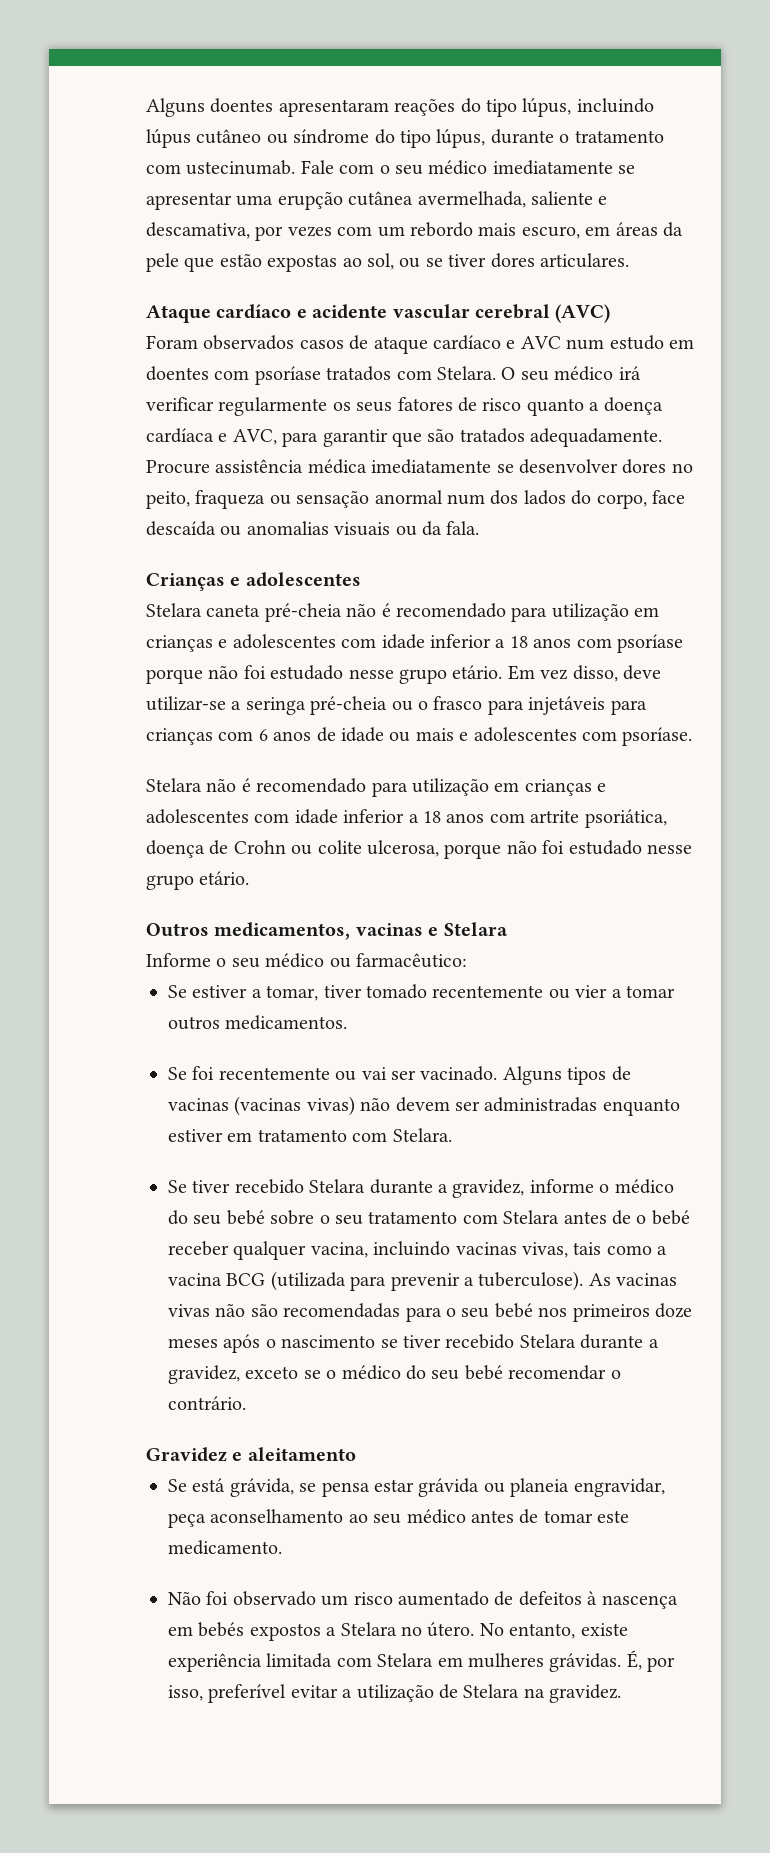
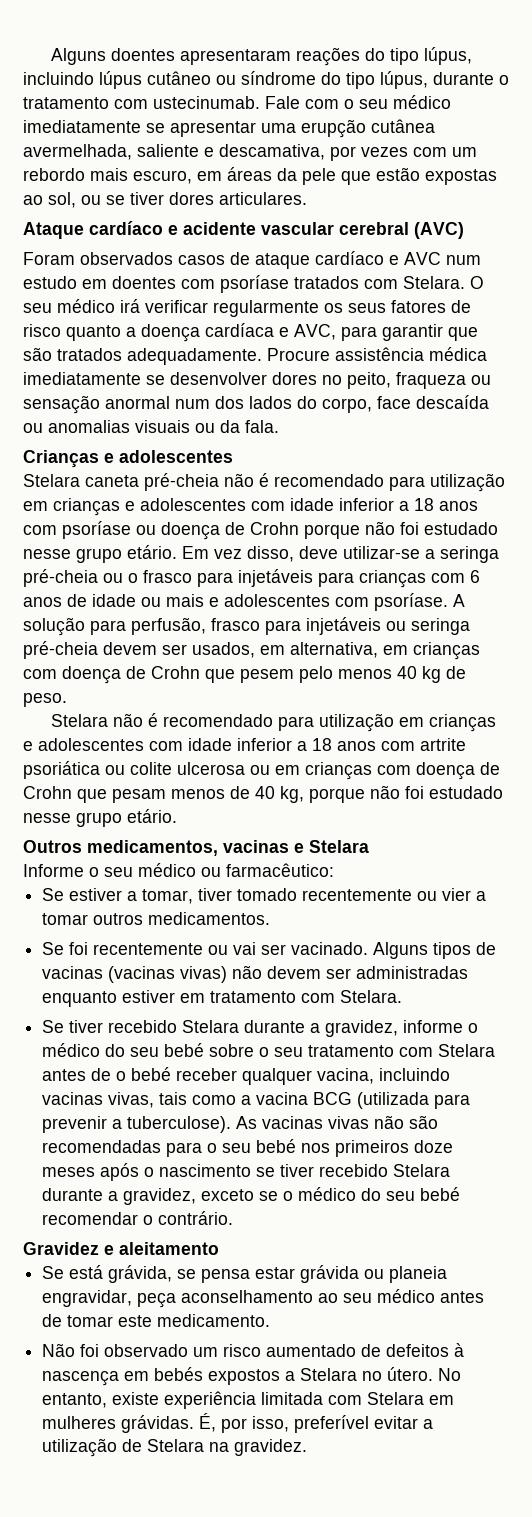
- Stelara caneta pré-cheia não é recomendado para utilização em crianças e adolescentes com idade inferior a 18 anos com psoríase porque não foi estudado nesse grupo etário.
+ Stelara caneta pré-cheia não é recomendado para utilização em crianças e adolescentes com idade inferior a 18 anos com psoríase ou doença de Crohn porque não foi estudado nesse grupo etário.
+ A solução para perfusão, frasco para injetáveis ou seringa pré-cheia devem ser usados, em alternativa, em crianças com doença de Crohn que pesem pelo menos 40 kg de peso.
- Stelara não é recomendado para utilização em crianças e adolescentes com idade inferior a 18 anos com artrite psoriática, doença de Crohn ou colite ulcerosa, porque não foi estudado nesse grupo etário.
+ Stelara não é recomendado para utilização em crianças e adolescentes com idade inferior a 18 anos com artrite psoriática ou colite ulcerosa ou em crianças com doença de Crohn que pesam menos de 40 kg, porque não foi estudado nesse grupo etário.

